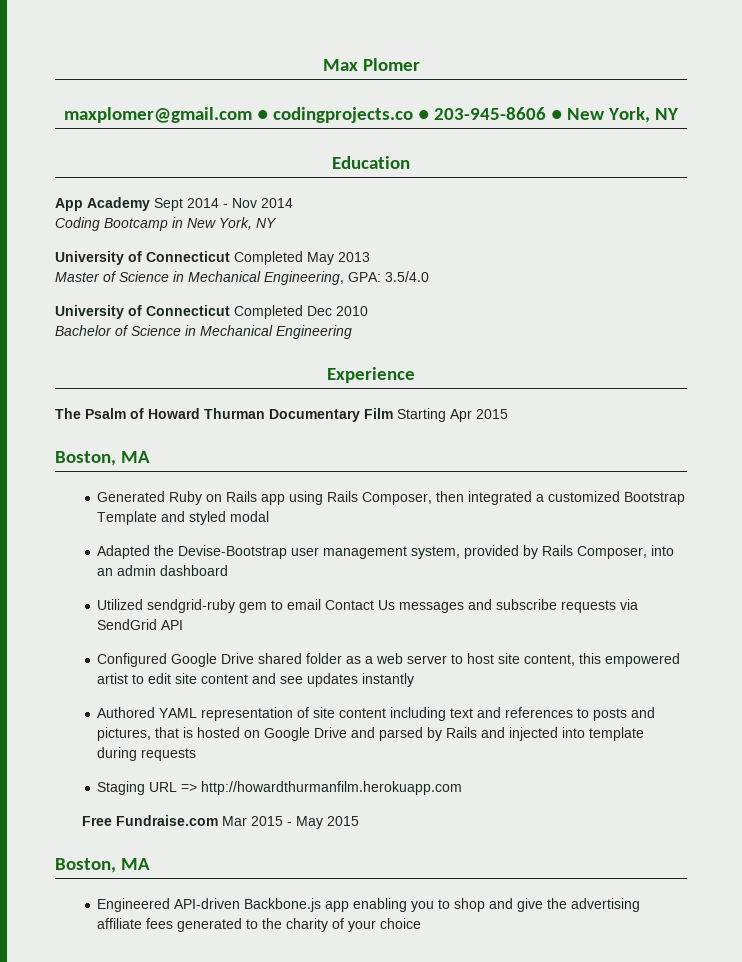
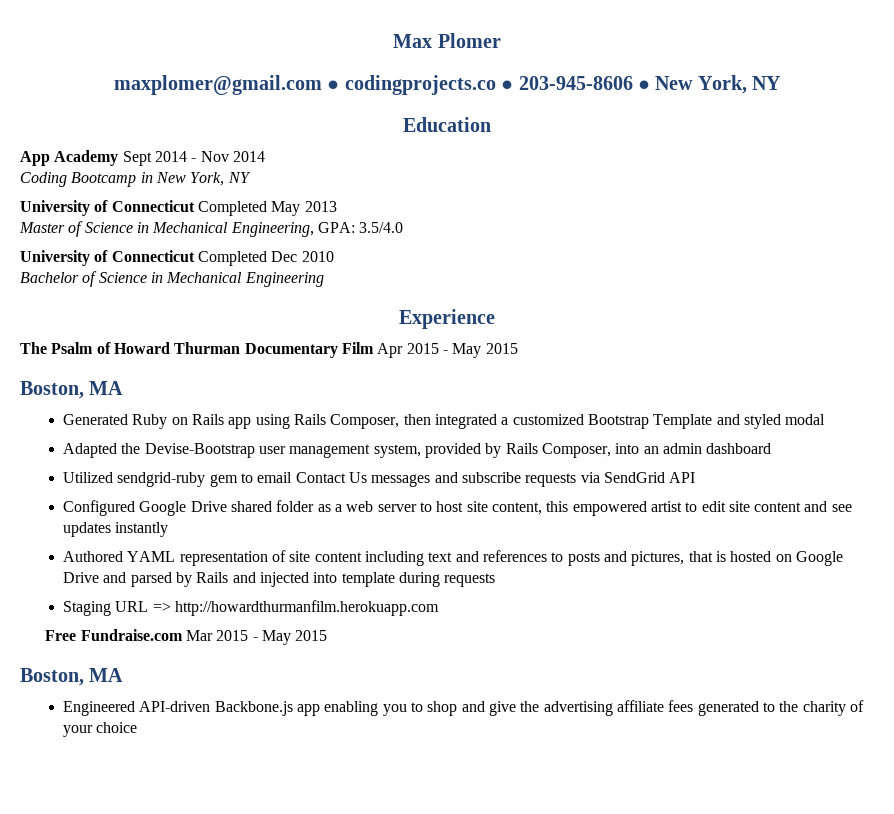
- The Psalm of Howard Thurman Documentary Film Starting Apr 2015
+ The Psalm of Howard Thurman Documentary Film Apr 2015 - May 2015

